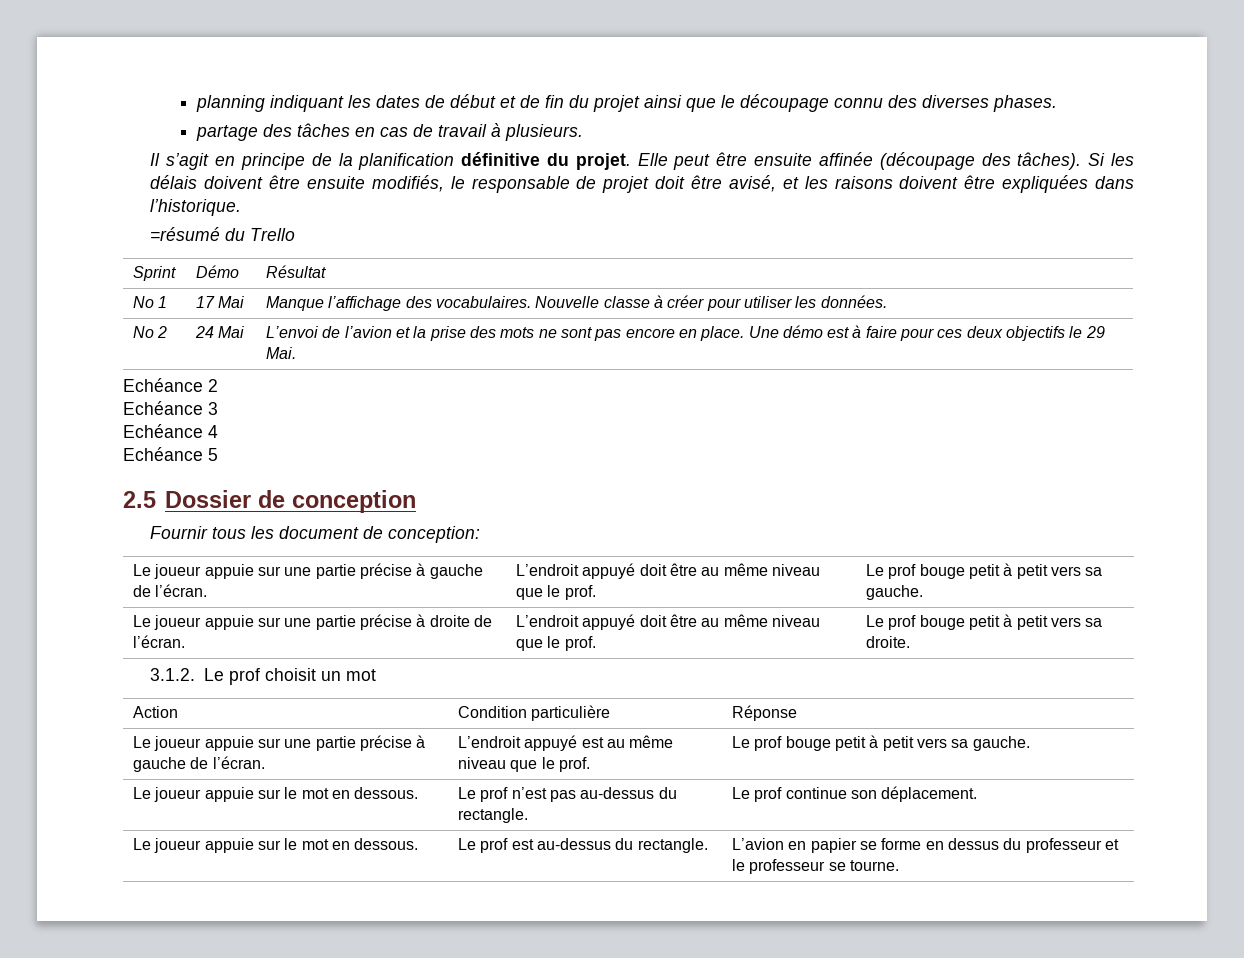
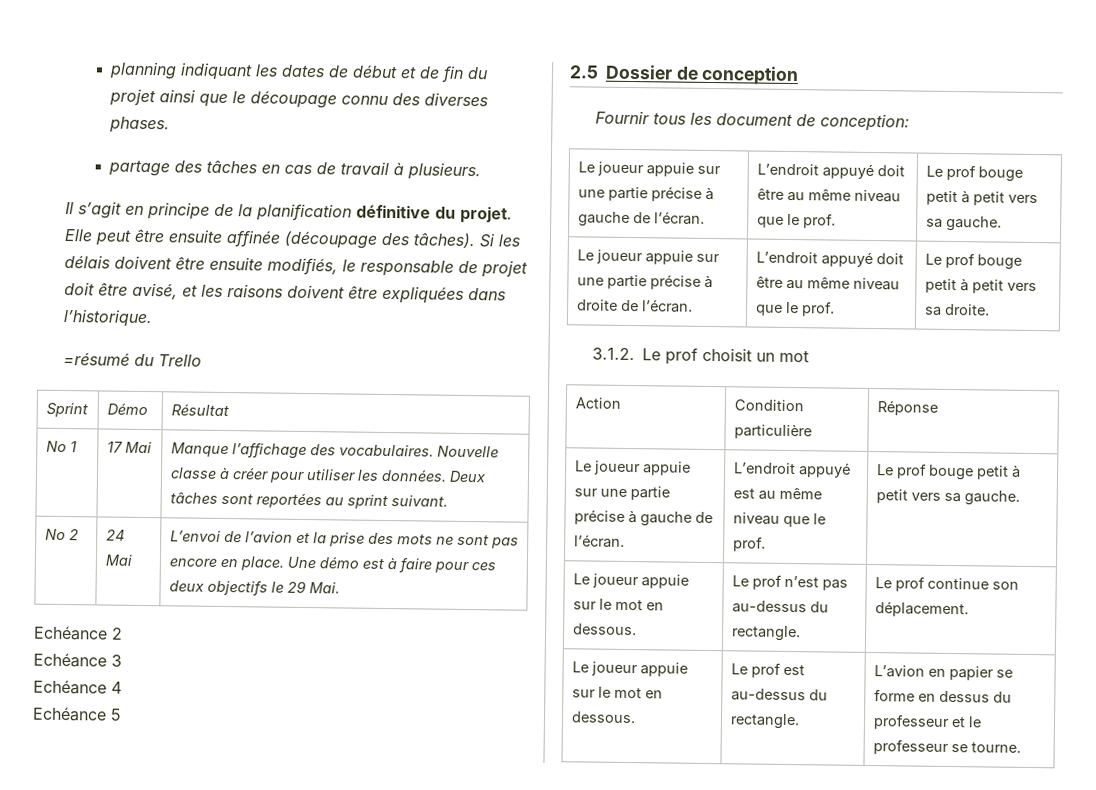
- No 1 | 17 Mai | Manque l’affichage des vocabulaires. Nouvelle classe à créer pour utiliser les données.
+ No 1 | 17 Mai | Manque l’affichage des vocabulaires. Nouvelle classe à créer pour utiliser les données. Deux tâches sont reportées au sprint suivant.

